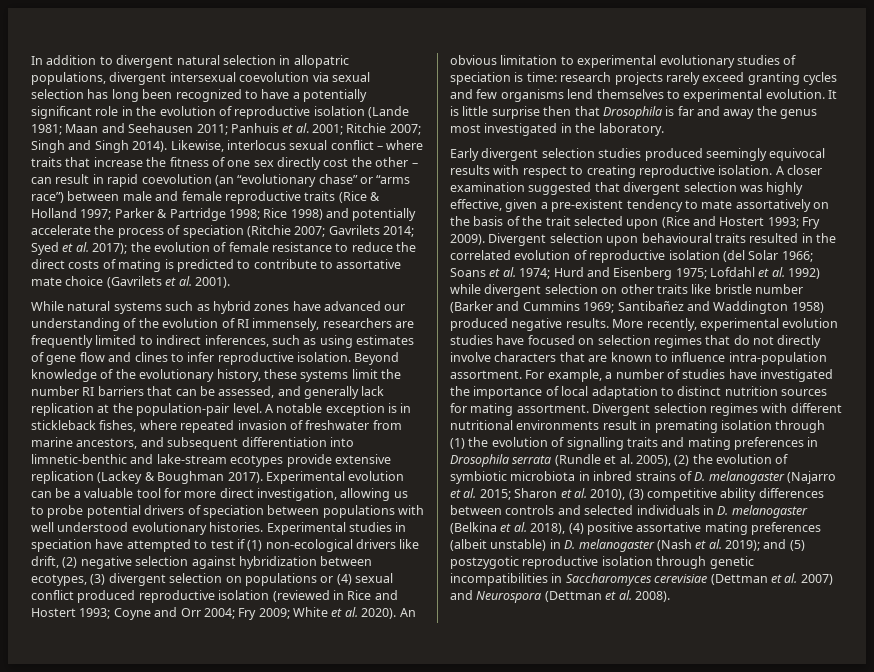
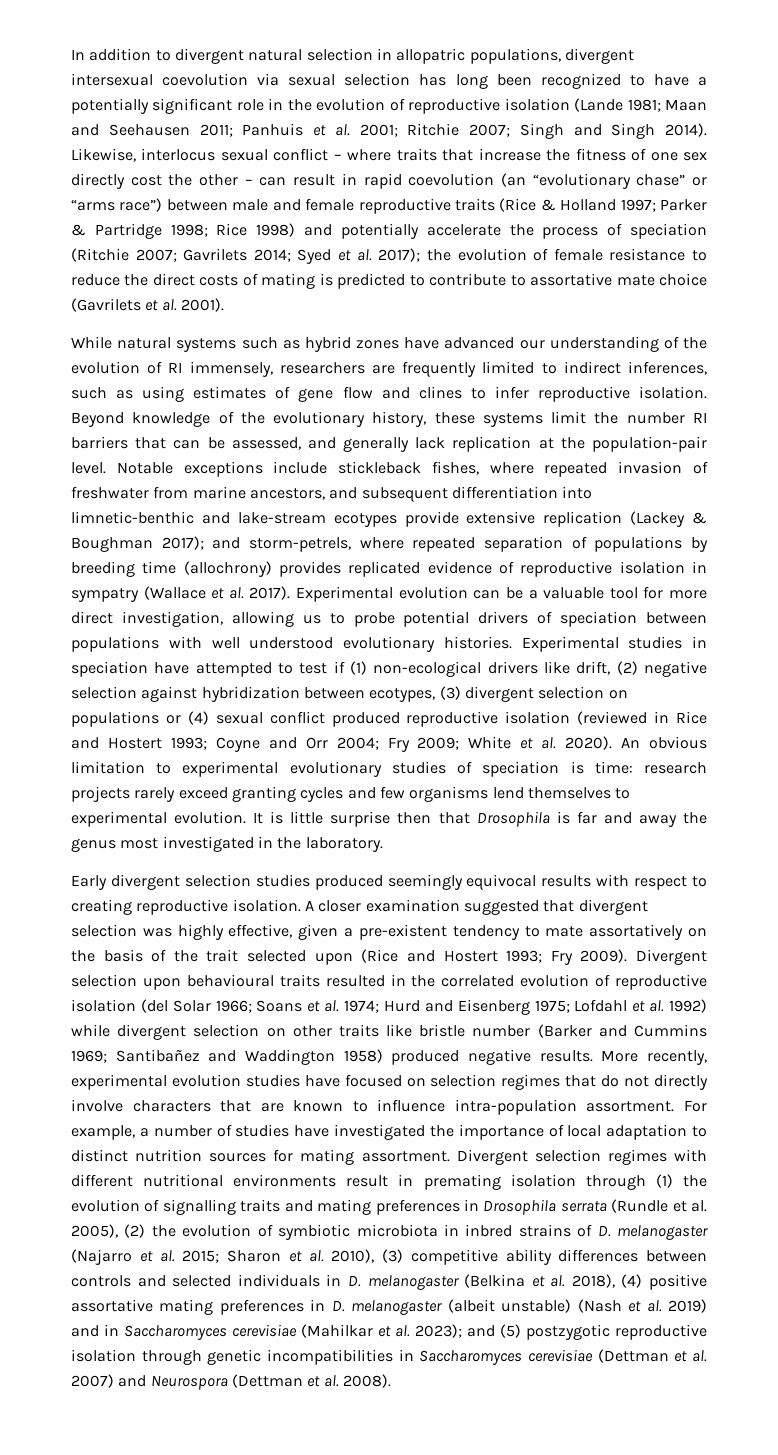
- A notable exception is in stickleback fishes, where repeated invasion of freshwater from marine ancestors, and subsequent differentiation into limnetic-benthic and lake-stream ecotypes provide extensive replication (Lackey & Boughman 2017).
+ Notable exceptions include stickleback fishes, where repeated invasion of freshwater from marine ancestors, and subsequent differentiation into limnetic-benthic and lake-stream ecotypes provide extensive replication (Lackey & Boughman 2017); and storm-petrels, where repeated separation of populations by breeding time (allochrony) provides replicated evidence of reproductive isolation in sympatry (Wallace et al. 2017).
- Sharon et al. 2010), (3) competitive ability differences between controls and selected individuals in D. melanogaster (Belkina et al. 2018), (4) positive assortative mating preferences (albeit unstable) in D. melanogaster (Nash et al. 2019);
+ Sharon et al. 2010), (3) competitive ability differences between controls and selected individuals in D. melanogaster (Belkina et al. 2018), (4) positive assortative mating preferences in D. melanogaster (albeit unstable) (Nash et al. 2019) and in Saccharomyces cerevisiae (Mahilkar et al. 2023);

